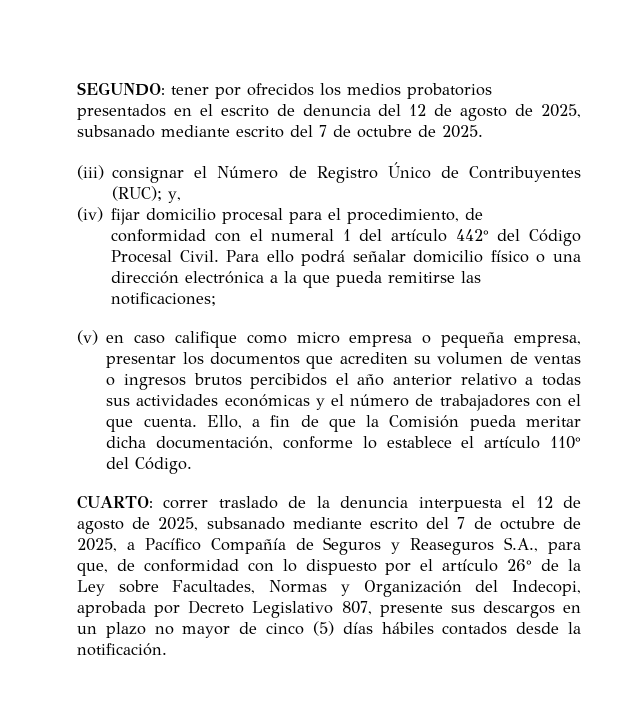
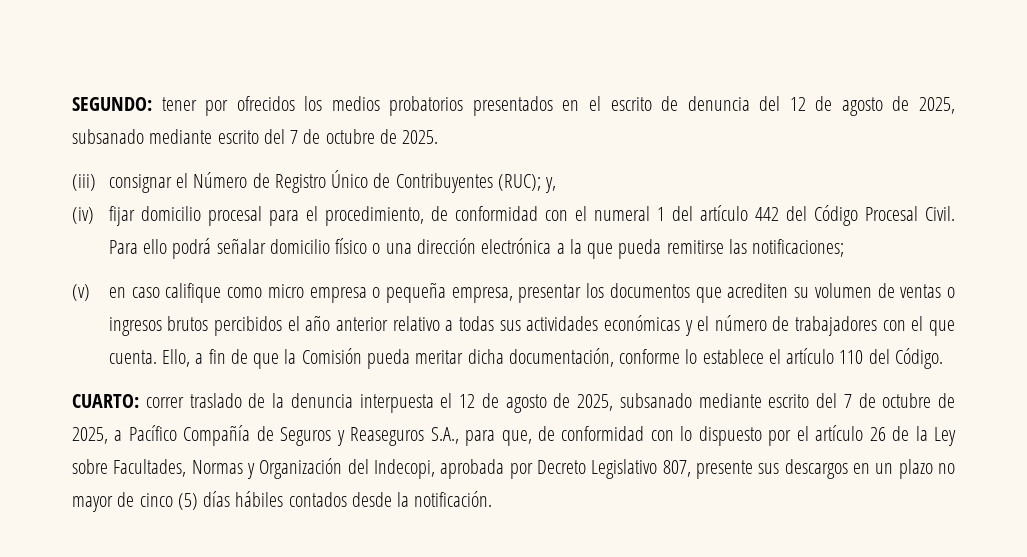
- (iv) fijar domicilio procesal para el procedimiento, de conformidad con el numeral 1 del artículo 442° del Código Procesal Civil.
+ (iv) fijar domicilio procesal para el procedimiento, de conformidad con el numeral 1 del artículo 442 del Código Procesal Civil.
- Ello, a fin de que la Comisión pueda meritar dicha documentación, conforme lo establece el artículo 110° del Código.
+ Ello, a fin de que la Comisión pueda meritar dicha documentación, conforme lo establece el artículo 110 del Código.
- correr traslado de la denuncia interpuesta el 12 de agosto de 2025, subsanado mediante escrito del 7 de octubre de 2025, a Pacífico Compañía de Seguros y Reaseguros S.A., para que, de conformidad con lo dispuesto por el artículo 26° de la Ley sobre Facultades, Normas y Organización del Indecopi, aprobada por Decreto Legislativo 807, presente sus descargos en un plazo no mayor de cinco (5) días hábiles contados desde la notificación.
+ correr traslado de la denuncia interpuesta el 12 de agosto de 2025, subsanado mediante escrito del 7 de octubre de 2025, a Pacífico Compañía de Seguros y Reaseguros S.A., para que, de conformidad con lo dispuesto por el artículo 26 de la Ley sobre Facultades, Normas y Organización del Indecopi, aprobada por Decreto Legislativo 807, presente sus descargos en un plazo no mayor de cinco (5) días hábiles contados desde la notificación.

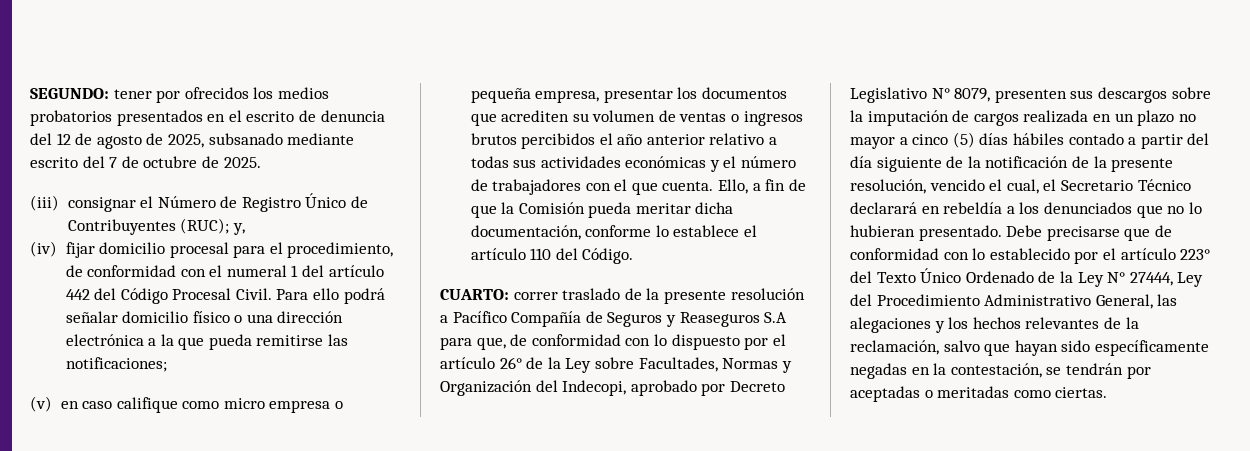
- CUARTO: correr traslado de la denuncia interpuesta el 12 de agosto de 2025, subsanado mediante escrito del 7 de octubre de 2025, a Pacífico Compañía de Seguros y Reaseguros S.A., para que, de conformidad con lo dispuesto por el artículo 26 de la Ley sobre Facultades, Normas y Organización del Indecopi, aprobada por Decreto Legislativo 807, presente sus descargos en un plazo no mayor de cinco (5) días hábiles contados desde la notificación.
+ CUARTO: correr traslado de la presente resolución a Pacífico Compañía de Seguros y Reaseguros S.A para que, de conformidad con lo dispuesto por el artículo 26° de la Ley sobre Facultades, Normas y Organización del Indecopi, aprobado por Decreto Legislativo N° 8079, presenten sus descargos sobre la imputación de cargos realizada en un plazo no mayor a cinco (5) días hábiles contado a partir del día siguiente de la notificación de la presente resolución, vencido el cual, el Secretario Técnico declarará en rebeldía a los denunciados que no lo hubieran presentado. Debe precisarse que de conformidad con lo establecido por el artículo 223° del Texto Único Ordenado de la Ley N° 27444, Ley del Procedimiento Administrativo General, las alegaciones y los hechos relevantes de la reclamación, salvo que hayan sido específicamente negadas en la contestación, se tendrán por aceptadas o meritadas como ciertas.

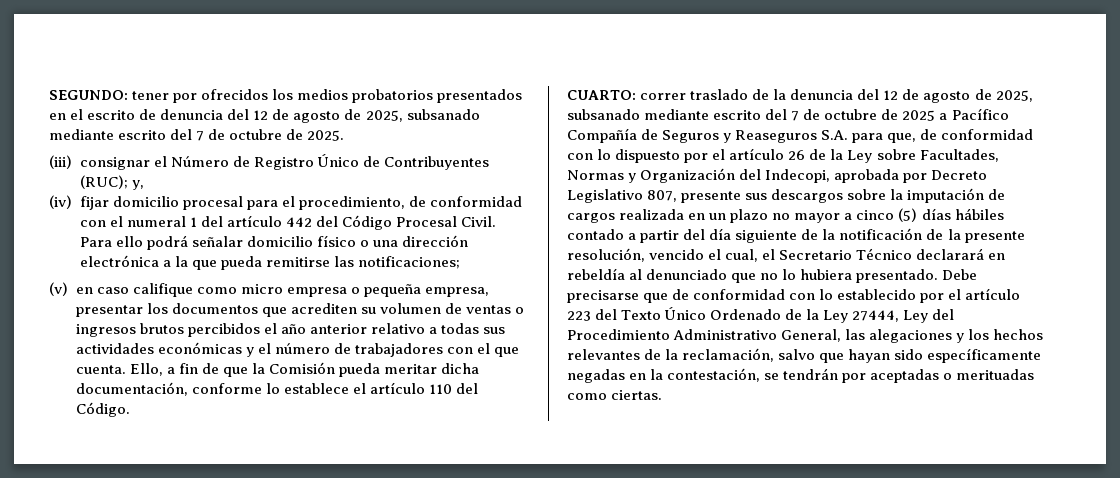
- correr traslado de la presente resolución a Pacífico Compañía de Seguros y Reaseguros S.A para que, de conformidad con lo dispuesto por el artículo 26° de la Ley sobre Facultades, Normas y Organización del Indecopi, aprobado por Decreto Legislativo N° 8079, presenten sus descargos sobre la imputación de cargos realizada en un plazo no mayor a cinco (5) días hábiles contado a partir del día siguiente de la notificación de la presente resolución, vencido el cual, el Secretario Técnico declarará en rebeldía a los denunciados que no lo hubieran presentado.
+ correr traslado de la denuncia del 12 de agosto de 2025, subsanado mediante escrito del 7 de octubre de 2025 a Pacífico Compañía de Seguros y Reaseguros S.A. para que, de conformidad con lo dispuesto por el artículo 26 de la Ley sobre Facultades, Normas y Organización del Indecopi, aprobada por Decreto Legislativo 807, presente sus descargos sobre la imputación de cargos realizada en un plazo no mayor a cinco (5) días hábiles contado a partir del día siguiente de la notificación de la presente resolución, vencido el cual, el Secretario Técnico declarará en rebeldía al denunciado que no lo hubiera presentado.
- Debe precisarse que de conformidad con lo establecido por el artículo 223° del Texto Único Ordenado de la Ley N° 27444, Ley del Procedimiento Administrativo General, las alegaciones y los hechos relevantes de la reclamación, salvo que hayan sido específicamente negadas en la contestación, se tendrán por aceptadas o meritadas como ciertas.
+ Debe precisarse que de conformidad con lo establecido por el artículo 223 del Texto Único Ordenado de la Ley 27444, Ley del Procedimiento Administrativo General, las alegaciones y los hechos relevantes de la reclamación, salvo que hayan sido específicamente negadas en la contestación, se tendrán por aceptadas o merituadas como ciertas.

